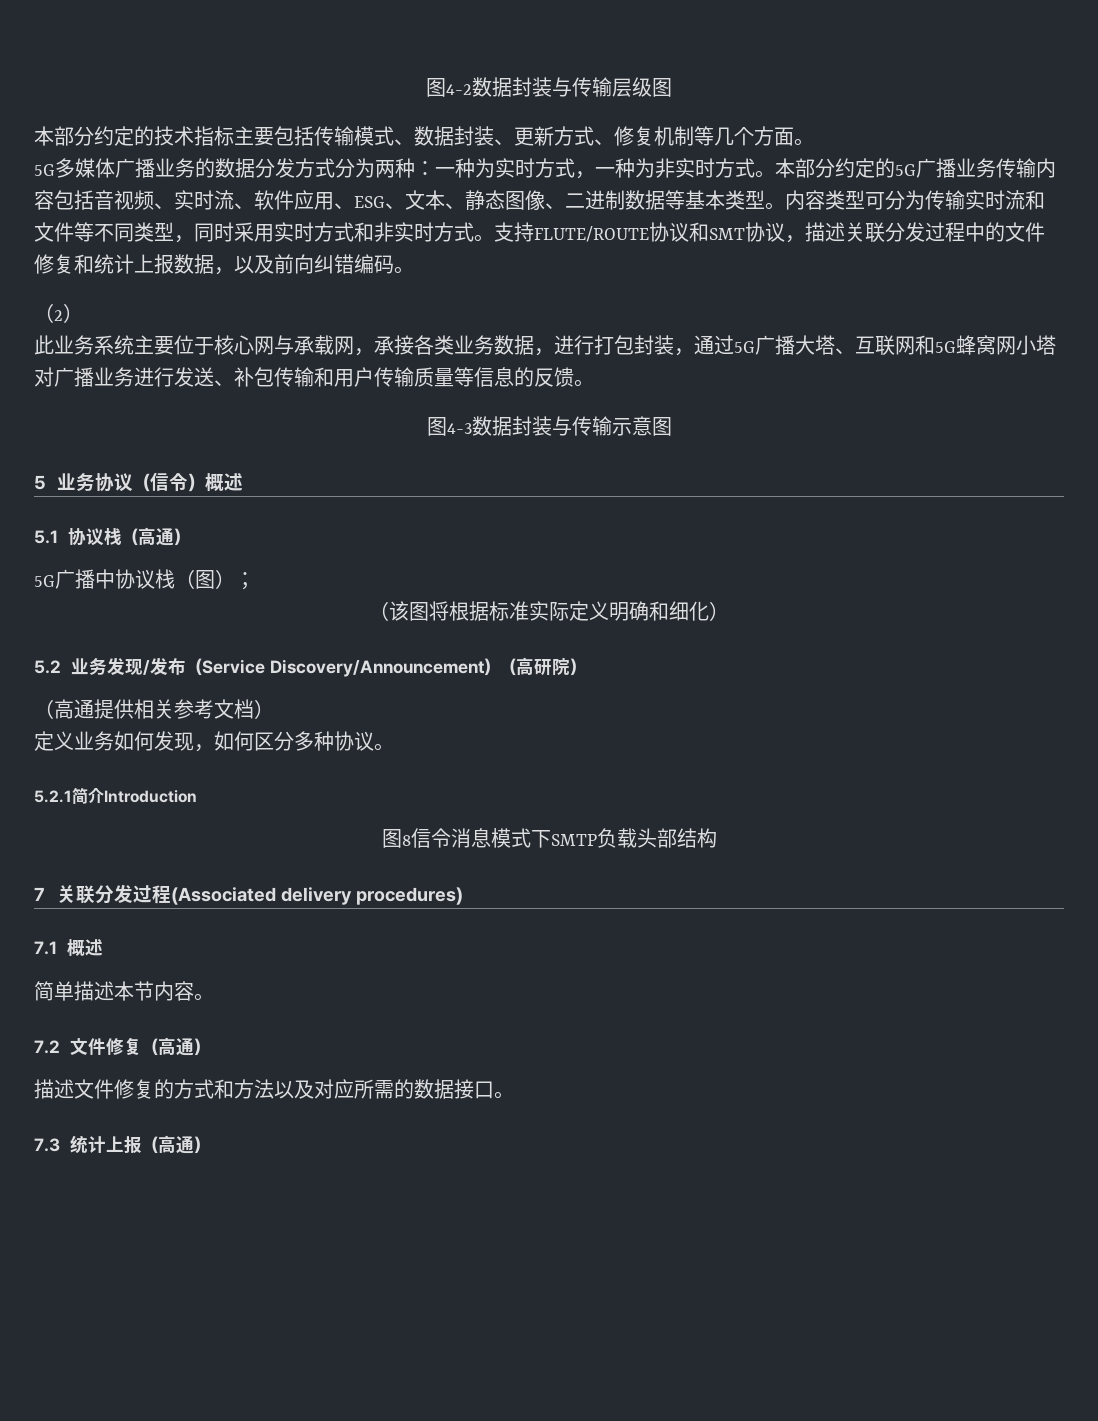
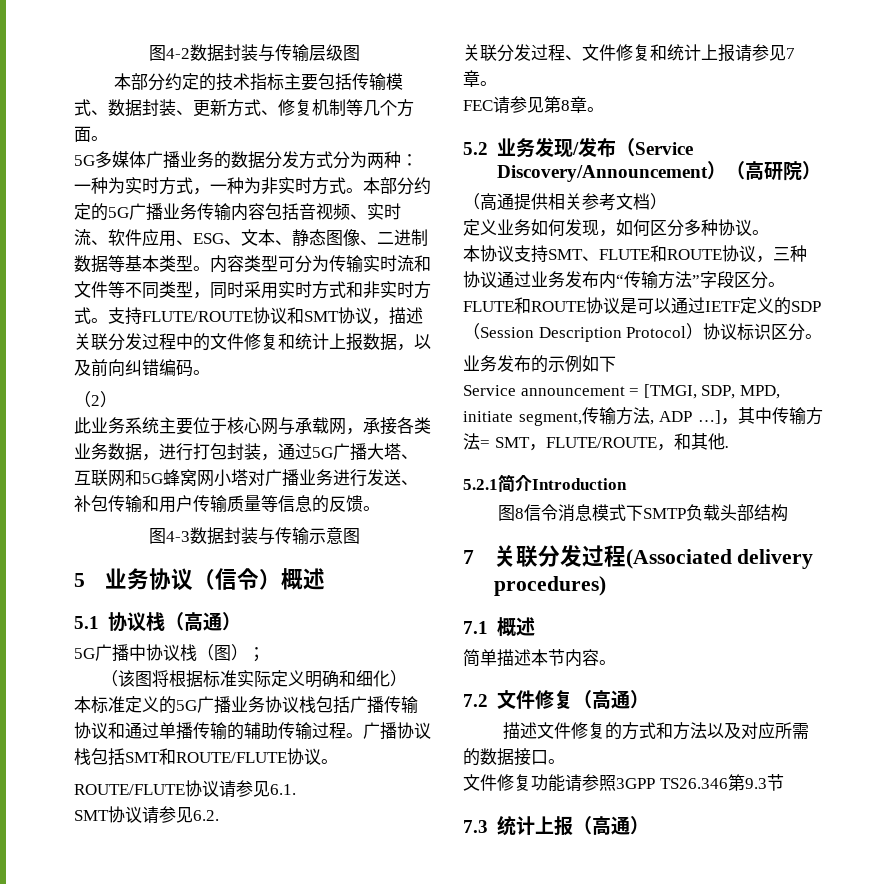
+ 本标准定义的5G广播业务协议栈包括广播传输协议和通过单播传输的辅助传输过程。广播协议栈包括SMT和ROUTE/FLUTE协议。
+ ROUTE/FLUTE协议请参见6.1.
+ SMT协议请参见6.2.
+ 关联分发过程、文件修复和统计上报请参见7章。
+ FEC请参见第8章。
+ 本协议支持SMT、FLUTE和ROUTE协议，三种协议通过业务发布内“传输方法”字段区分。FLUTE和ROUTE协议是可以通过IETF定义的SDP（Session Description Protocol）协议标识区分。
+ 业务发布的示例如下
+ Service announcement = [TMGI, SDP, MPD, initiate segment,传输方法, ADP …]，其中传输方法= SMT，FLUTE/ROUTE，和其他.
+ 文件修复功能请参照3GPP TS26.346第9.3节

